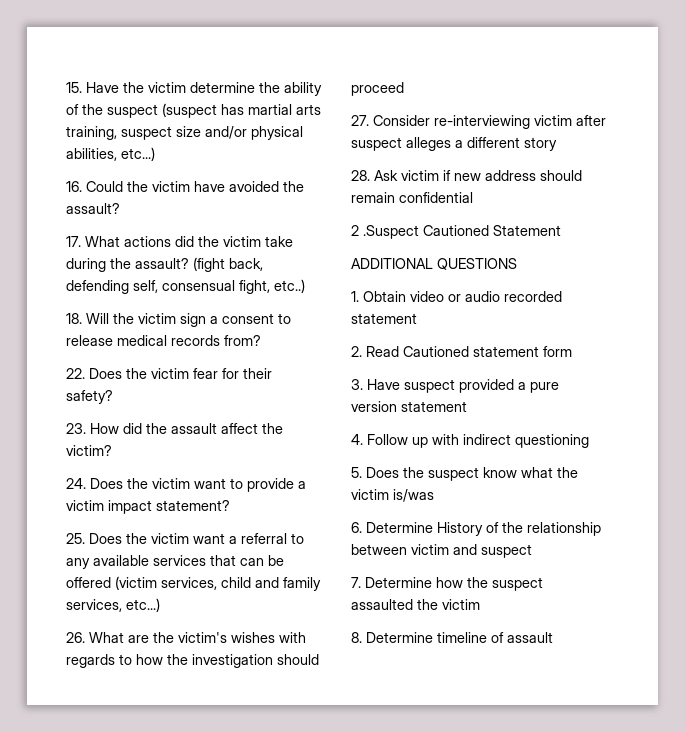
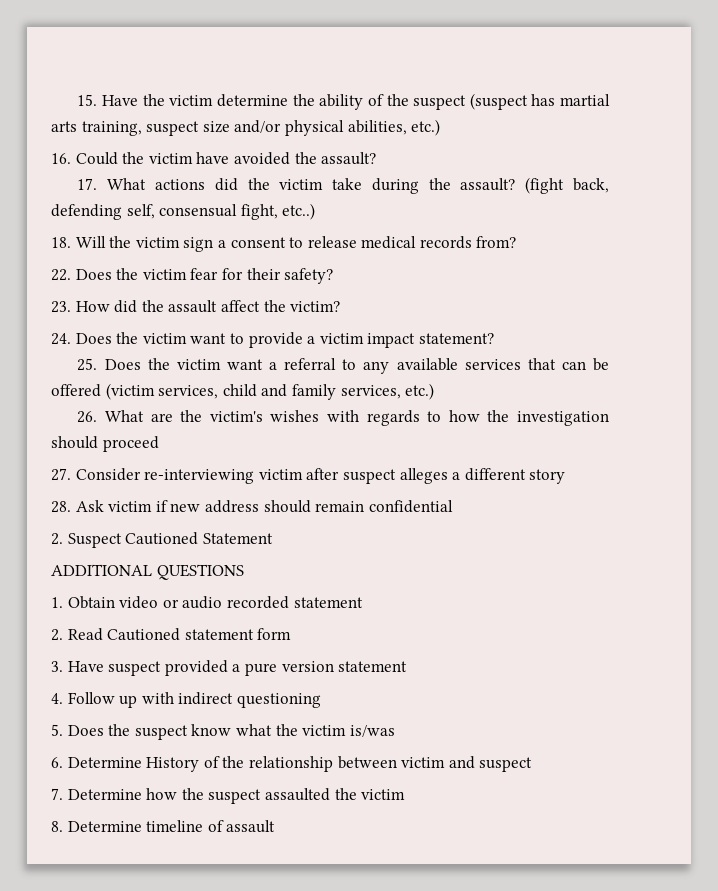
- 15. Have the victim determine the ability of the suspect (suspect has martial arts training, suspect size and/or physical abilities, etc...)
+ 15. Have the victim determine the ability of the suspect (suspect has martial arts training, suspect size and/or physical abilities, etc.)
- 25. Does the victim want a referral to any available services that can be offered (victim services, child and family services, etc...)
+ 25. Does the victim want a referral to any available services that can be offered (victim services, child and family services, etc.)
- 2 .Suspect Cautioned Statement
+ 2. Suspect Cautioned Statement

